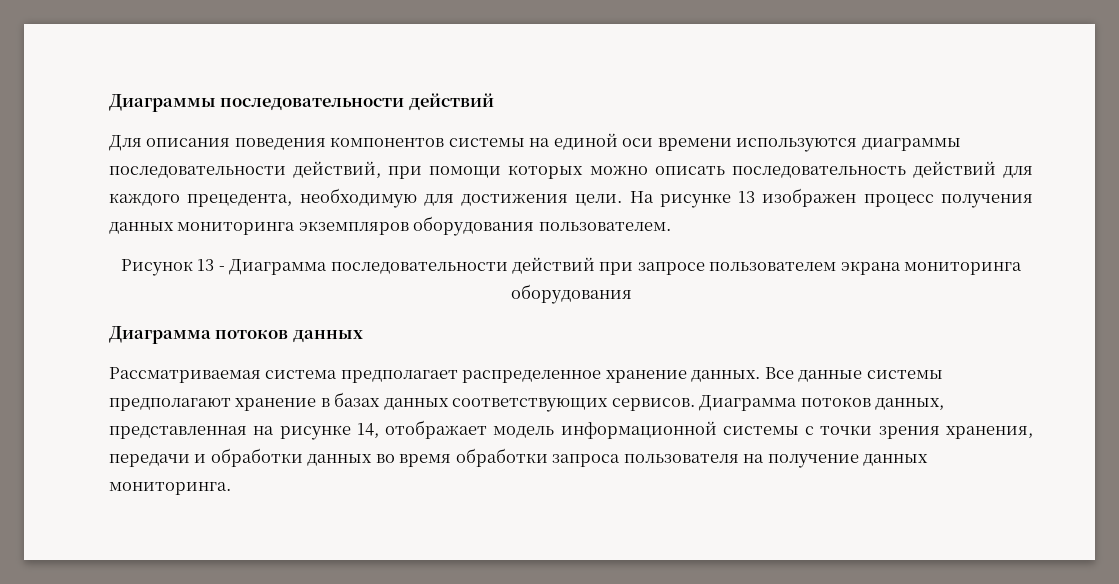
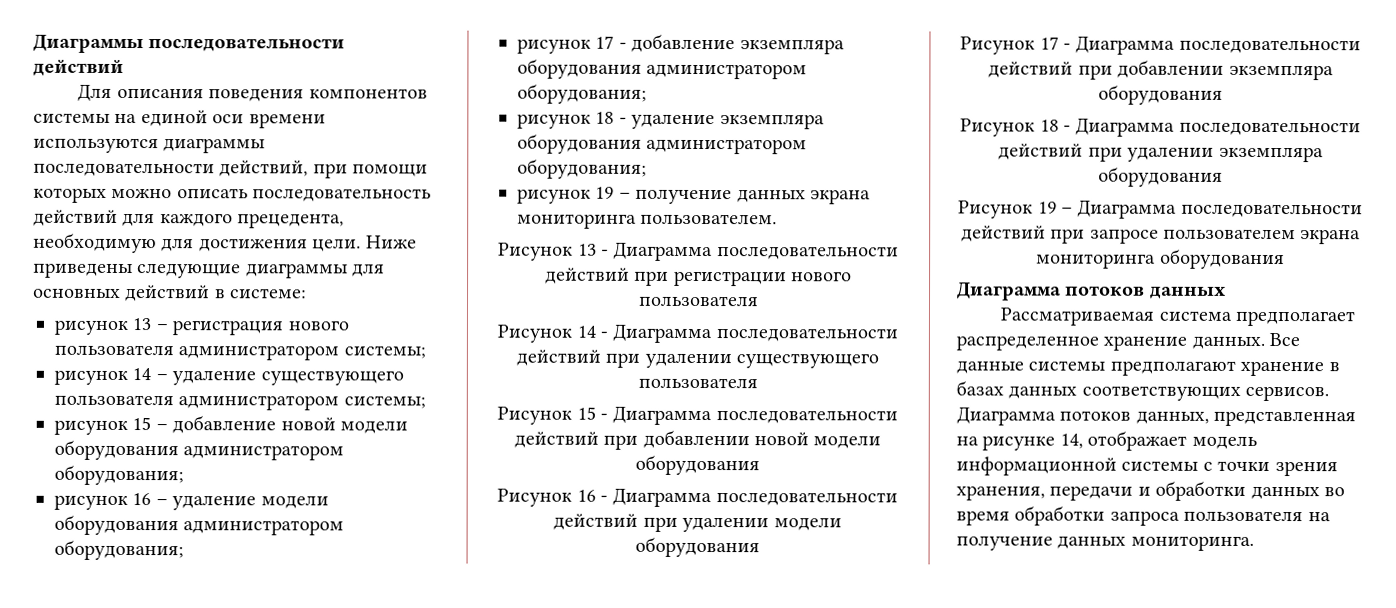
- На рисунке 13 изображен процесс получения данных мониторинга экземпляров оборудования пользователем.
+ Ниже приведены следующие диаграммы для основных действий в системе:
+ рисунок 13 – регистрация нового пользователя администратором системы;
+ рисунок 14 – удаление существующего пользователя администратором системы;
+ рисунок 15 – добавление новой модели оборудования администратором оборудования;
+ рисунок 16 – удаление модели оборудования администратором оборудования;
+ рисунок 17 - добавление экземпляра оборудования администратором оборудования;
+ рисунок 18 - удаление экземпляра оборудования администратором оборудования;
+ рисунок 19 – получение данных экрана мониторинга пользователем.
- Рисунок 13 - Диаграмма последовательности действий при запросе пользователем экрана мониторинга оборудования
+ Рисунок 13 - Диаграмма последовательности действий при регистрации нового пользователя
+ Рисунок 14 - Диаграмма последовательности действий при удалении существующего пользователя
+ Рисунок 15 - Диаграмма последовательности действий при добавлении новой модели оборудования
+ Рисунок 16 - Диаграмма последовательности действий при удалении модели оборудования
+ Рисунок 17 - Диаграмма последовательности действий при добавлении экземпляра оборудования
+ Рисунок 18 - Диаграмма последовательности действий при удалении экземпляра оборудования
+ Рисунок 19 – Диаграмма последовательности действий при запросе пользователем экрана мониторинга оборудования

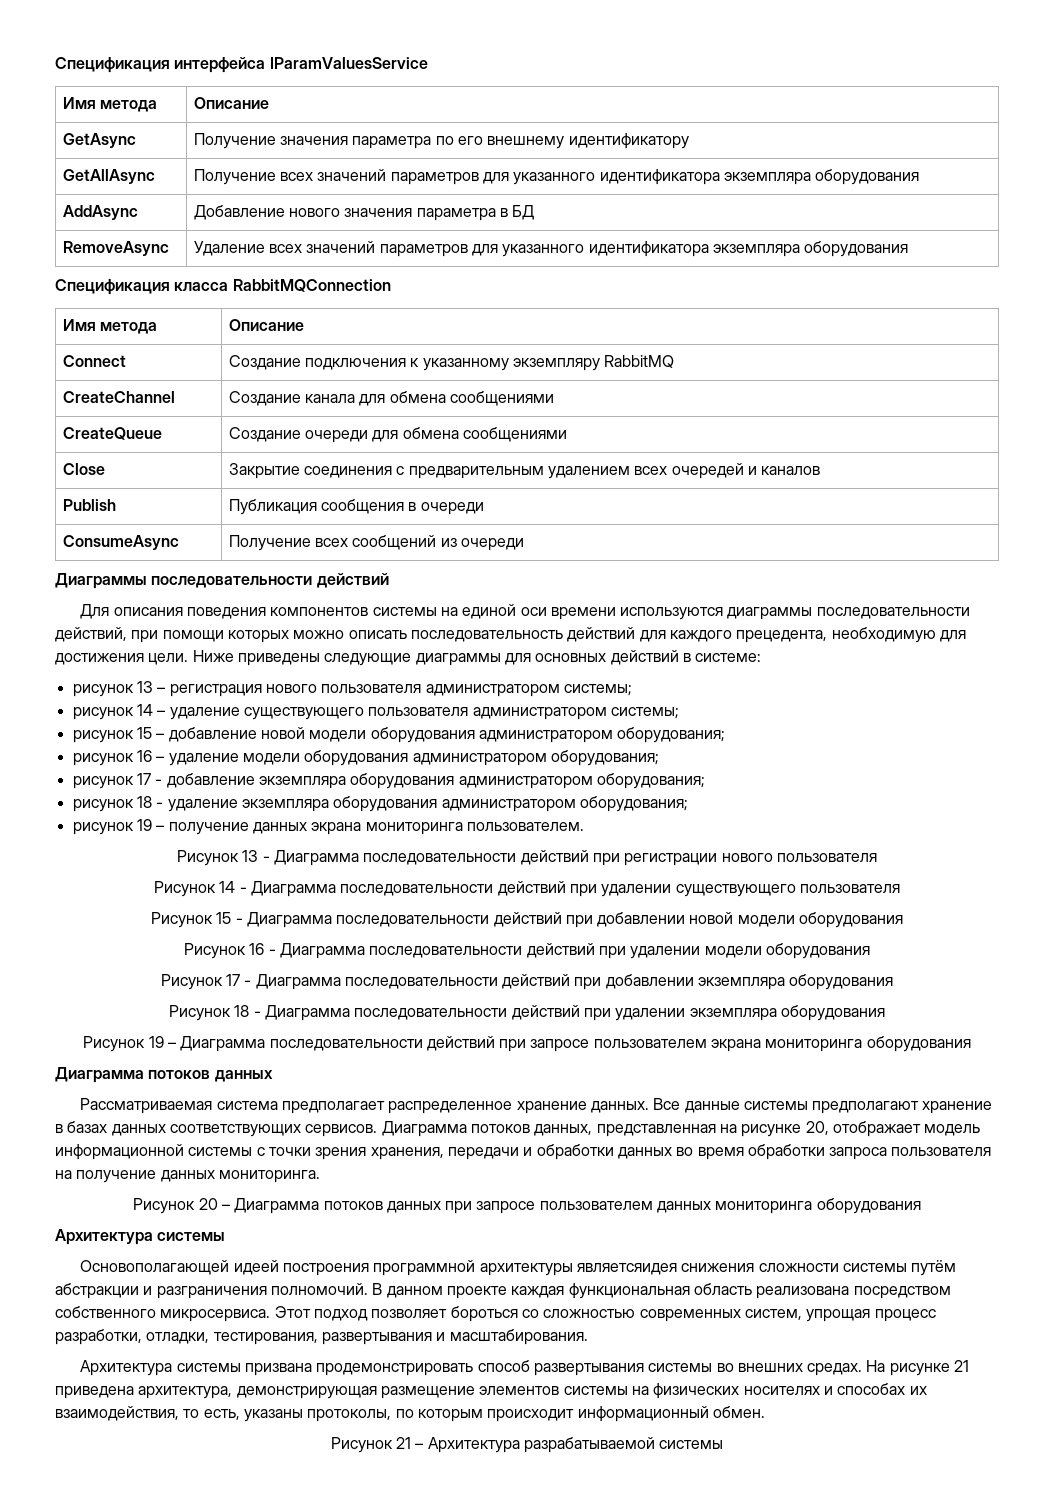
+ Спецификация интерфейса IParamValuesService
+ Имя метода | Описание
+ GetAsync | Получение значения параметра по его внешнему идентификатору
+ GetAllAsync | Получение всех значений параметров для указанного идентификатора экземпляра оборудования
+ AddAsync | Добавление нового значения параметра в БД
+ RemoveAsync | Удаление всех значений параметров для указанного идентификатора экземпляра оборудования
+ Спецификация класса RabbitMQConnection
+ Имя метода | Описание
+ Connect | Создание подключения к указанному экземпляру RabbitMQ
+ CreateChannel | Создание канала для обмена сообщениями
+ CreateQueue | Создание очереди для обмена сообщениями
+ Close | Закрытие соединения с предварительным удалением всех очередей и каналов
+ Publish | Публикация сообщения в очереди
+ ConsumeAsync | Получение всех сообщений из очереди
- Диаграмма потоков данных, представленная на рисунке 14, отображает модель информационной системы с точки зрения хранения, передачи и обработки данных во время обработки запроса пользователя на получение данных мониторинга.
+ Диаграмма потоков данных, представленная на рисунке 20, отображает модель информационной системы с точки зрения хранения, передачи и обработки данных во время обработки запроса пользователя на получение данных мониторинга.
+ Рисунок 20 – Диаграмма потоков данных при запросе пользователем данных мониторинга оборудования
+ Архитектура системы
+ Основополагающей идеей построения программной архитектуры являетсяидея снижения сложности системы путём абстракции и разграничения полномочий. В данном проекте каждая функциональная область реализована посредством собственного микросервиса. Этот подход позволяет бороться со сложностью современных систем, упрощая процесс разработки, отладки, тестирования, развертывания и масштабирования.
+ Архитектура системы призвана продемонстрировать способ развертывания системы во внешних средах. На рисунке 21 приведена архитектура, демонстрирующая размещение элементов системы на физических носителях и способах их взаимодействия, то есть, указаны протоколы, по которым происходит информационный обмен.
+ Рисунок 21 – Архитектура разрабатываемой системы

